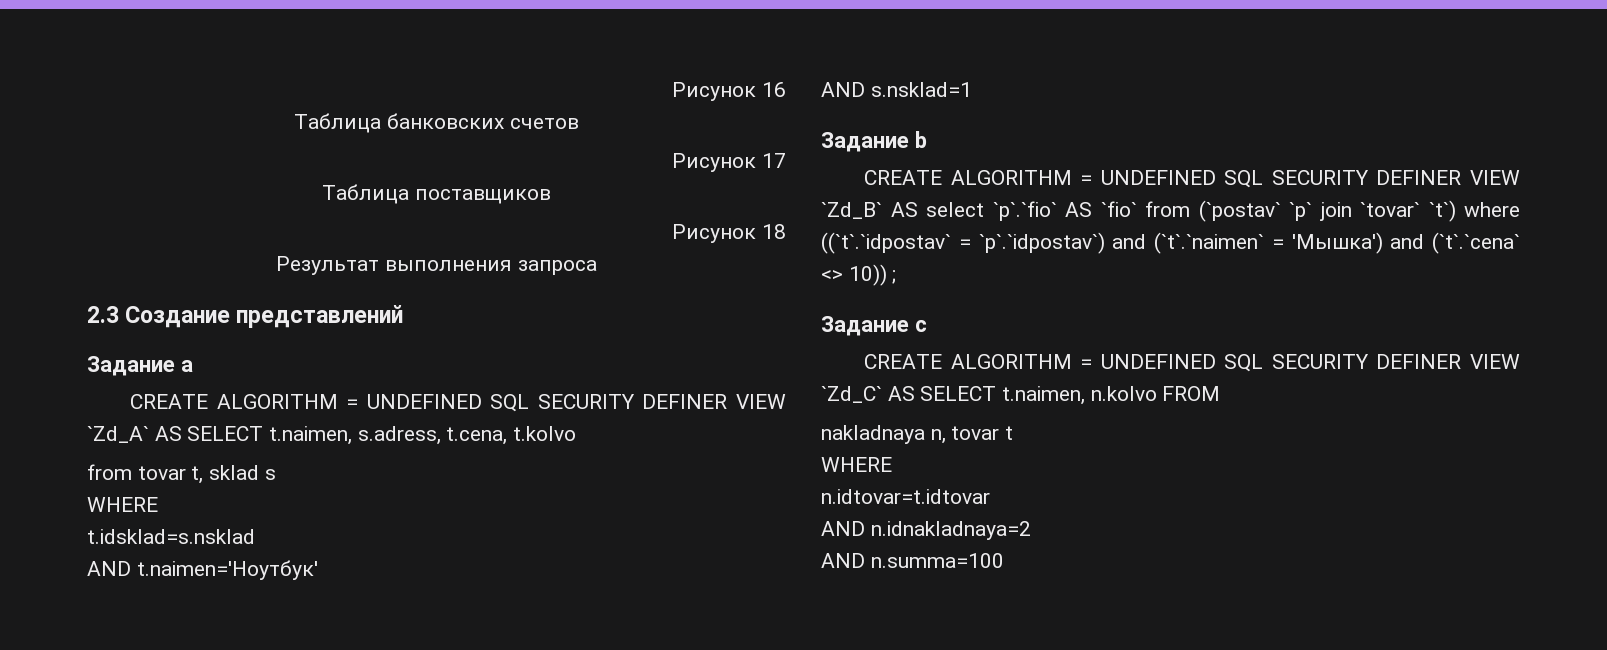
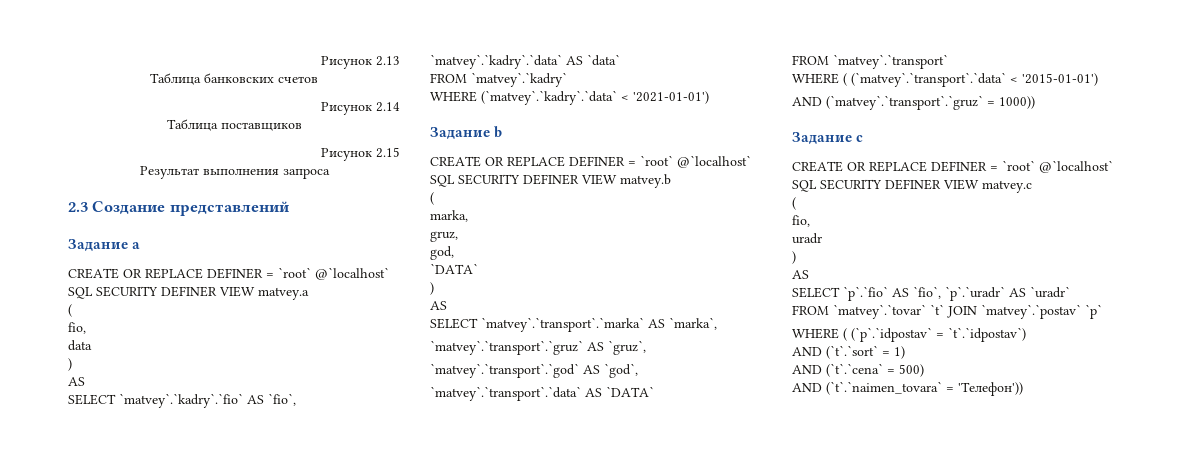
- Рисунок 16
+ Рисунок 2.13
- Рисунок 17
+ Рисунок 2.14
- Рисунок 18
+ Рисунок 2.15
- CREATE ALGORITHM = UNDEFINED SQL SECURITY DEFINER VIEW `Zd_A` AS SELECT t.naimen, s.adress, t.cena, t.kolvo
- from tovar t, sklad s
- WHERE
- t.idsklad=s.nsklad
- AND t.naimen='Ноутбук'
- AND s.nsklad=1
+ CREATE OR REPLACE DEFINER = `root` @`localhost` SQL SECURITY DEFINER VIEW matvey.a
+ (
+ fio,
+ data
+ )
+ AS
+ SELECT `matvey`.`kadry`.`fio` AS `fio`, `matvey`.`kadry`.`data` AS `data`
+ FROM `matvey`.`kadry`
+ WHERE (`matvey`.`kadry`.`data` < '2021-01-01')
  Задание b
- CREATE ALGORITHM = UNDEFINED SQL SECURITY DEFINER VIEW `Zd_B` AS select `p`.`fio` AS `fio` from (`postav` `p` join `tovar` `t`) where ((`t`.`idpostav` = `p`.`idpostav`) and (`t`.`naimen` = 'Мышка') and (`t`.`cena` <> 10)) ;
+ CREATE OR REPLACE DEFINER = `root` @`localhost` SQL SECURITY DEFINER VIEW matvey.b
+ (
+ marka,
+ gruz,
+ god,
+ `DATA`
+ )
+ AS
+ SELECT `matvey`.`transport`.`marka` AS `marka`,
+ `matvey`.`transport`.`gruz` AS `gruz`,
+ `matvey`.`transport`.`god` AS `god`,
+ `matvey`.`transport`.`data` AS `DATA`
+ FROM `matvey`.`transport`
+ WHERE ( (`matvey`.`transport`.`data` < '2015-01-01')
+ AND (`matvey`.`transport`.`gruz` = 1000))
  Задание c
- CREATE ALGORITHM = UNDEFINED SQL SECURITY DEFINER VIEW `Zd_C` AS SELECT t.naimen, n.kolvo FROM
- nakladnaya n, tovar t
- WHERE
- n.idtovar=t.idtovar
- AND n.idnakladnaya=2
- AND n.summa=100
+ CREATE OR REPLACE DEFINER = `root` @`localhost` SQL SECURITY DEFINER VIEW matvey.c
+ (
+ fio,
+ uradr
+ )
+ AS
+ SELECT `p`.`fio` AS `fio`, `p`.`uradr` AS `uradr`
+ FROM `matvey`.`tovar` `t` JOIN `matvey`.`postav` `p`
+ WHERE ( (`p`.`idpostav` = `t`.`idpostav`)
+ AND (`t`.`sort` = 1)
+ AND (`t`.`cena` = 500)
+ AND (`t`.`naimen_tovara` = 'Телефон'))

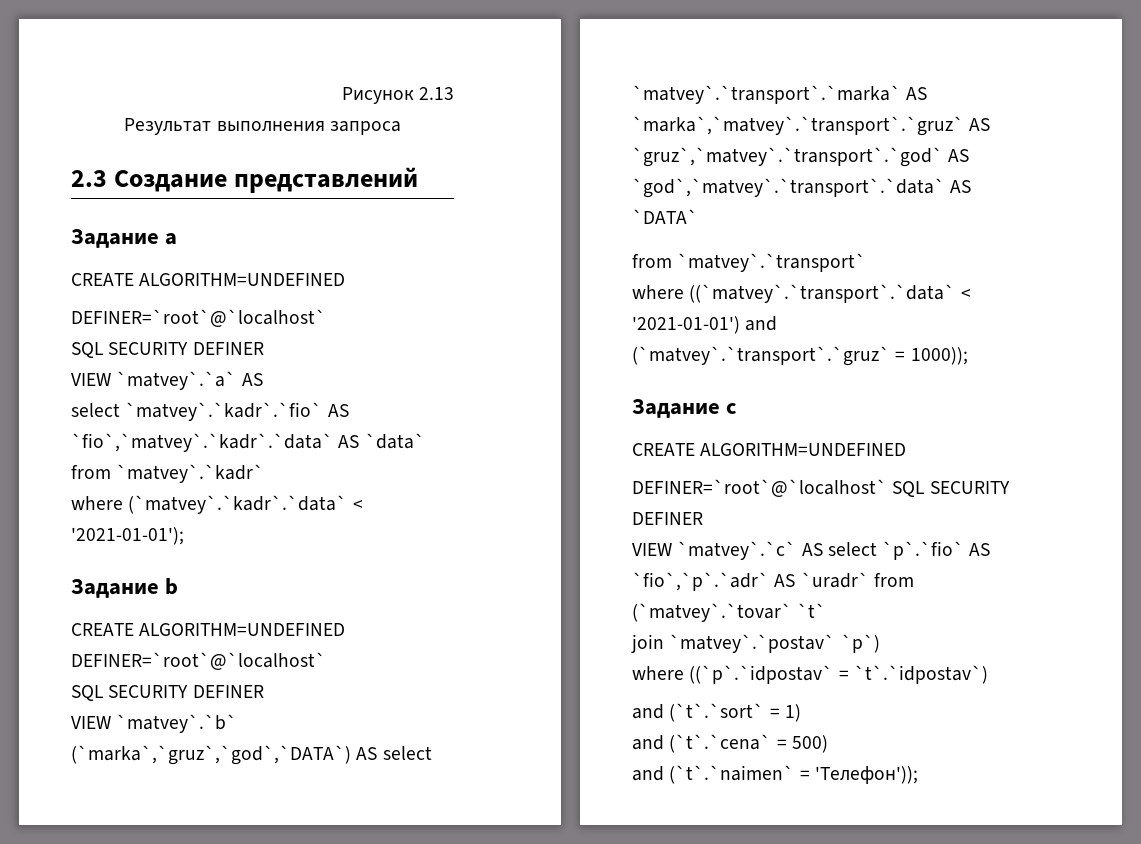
- Таблица банковских счетов
- Рисунок 2.14
- Таблица поставщиков
- Рисунок 2.15
  Задание a
- CREATE OR REPLACE DEFINER = `root` @`localhost` SQL SECURITY DEFINER VIEW matvey.a
- (
- fio,
- data
- )
- AS
- SELECT `matvey`.`kadry`.`fio` AS `fio`, `matvey`.`kadry`.`data` AS `data`
- FROM `matvey`.`kadry`
- WHERE (`matvey`.`kadry`.`data` < '2021-01-01')
+ CREATE ALGORITHM=UNDEFINED
+ DEFINER=`root`@`localhost`
+ SQL SECURITY DEFINER
+ VIEW `matvey`.`a` AS
+ select `matvey`.`kadr`.`fio` AS `fio`,`matvey`.`kadr`.`data` AS `data` from `matvey`.`kadr`
+ where (`matvey`.`kadr`.`data` < '2021-01-01');
  Задание b
- CREATE OR REPLACE DEFINER = `root` @`localhost` SQL SECURITY DEFINER VIEW matvey.b
- (
- marka,
- gruz,
- god,
- `DATA`
- )
- AS
- SELECT `matvey`.`transport`.`marka` AS `marka`,
- `matvey`.`transport`.`gruz` AS `gruz`,
- `matvey`.`transport`.`god` AS `god`,
- `matvey`.`transport`.`data` AS `DATA`
+ CREATE ALGORITHM=UNDEFINED DEFINER=`root`@`localhost`
+ SQL SECURITY DEFINER
+ VIEW `matvey`.`b` (`marka`,`gruz`,`god`,`DATA`) AS select `matvey`.`transport`.`marka` AS `marka`,`matvey`.`transport`.`gruz` AS `gruz`,`matvey`.`transport`.`god` AS `god`,`matvey`.`transport`.`data` AS `DATA`
- FROM `matvey`.`transport`
+ from `matvey`.`transport`
- WHERE ( (`matvey`.`transport`.`data` < '2015-01-01')
- AND (`matvey`.`transport`.`gruz` = 1000))
+ where ((`matvey`.`transport`.`data` < '2021-01-01') and (`matvey`.`transport`.`gruz` = 1000));
  Задание c
- CREATE OR REPLACE DEFINER = `root` @`localhost` SQL SECURITY DEFINER VIEW matvey.c
- (
- fio,
- uradr
- )
- AS
- SELECT `p`.`fio` AS `fio`, `p`.`uradr` AS `uradr`
- FROM `matvey`.`tovar` `t` JOIN `matvey`.`postav` `p`
- WHERE ( (`p`.`idpostav` = `t`.`idpostav`)
+ CREATE ALGORITHM=UNDEFINED
+ DEFINER=`root`@`localhost` SQL SECURITY DEFINER
+ VIEW `matvey`.`c` AS select `p`.`fio` AS `fio`,`p`.`adr` AS `uradr` from (`matvey`.`tovar` `t`
+ join `matvey`.`postav` `p`)
+ where ((`p`.`idpostav` = `t`.`idpostav`)
- AND (`t`.`sort` = 1)
+ and (`t`.`sort` = 1)
- AND (`t`.`cena` = 500)
+ and (`t`.`cena` = 500)
- AND (`t`.`naimen_tovara` = 'Телефон'))
+ and (`t`.`naimen` = 'Телефон'));

